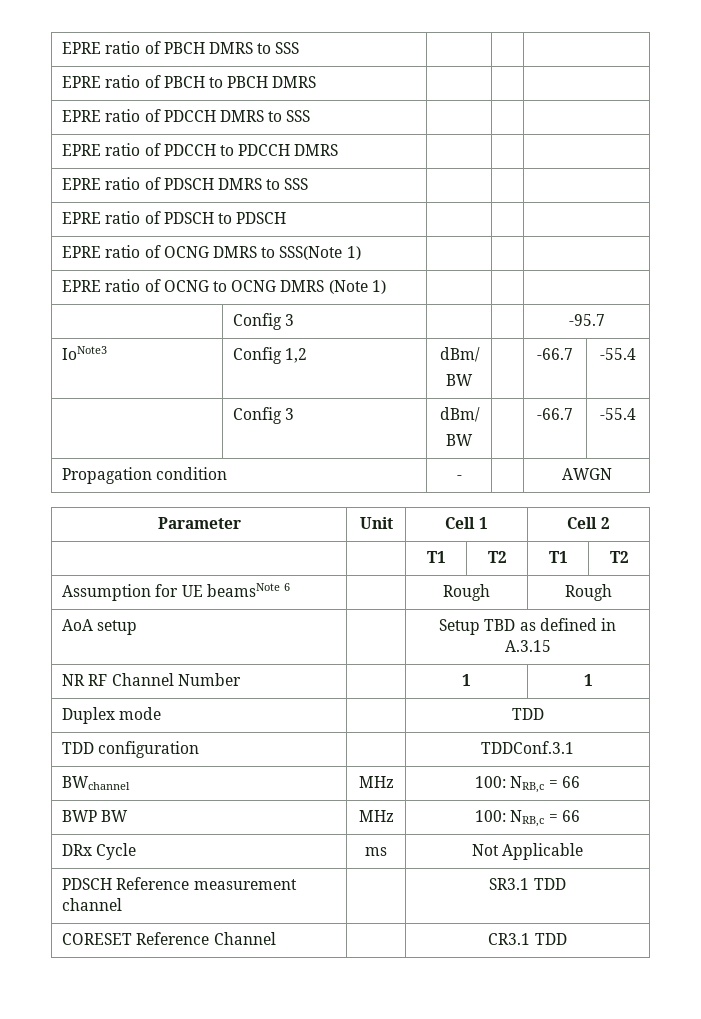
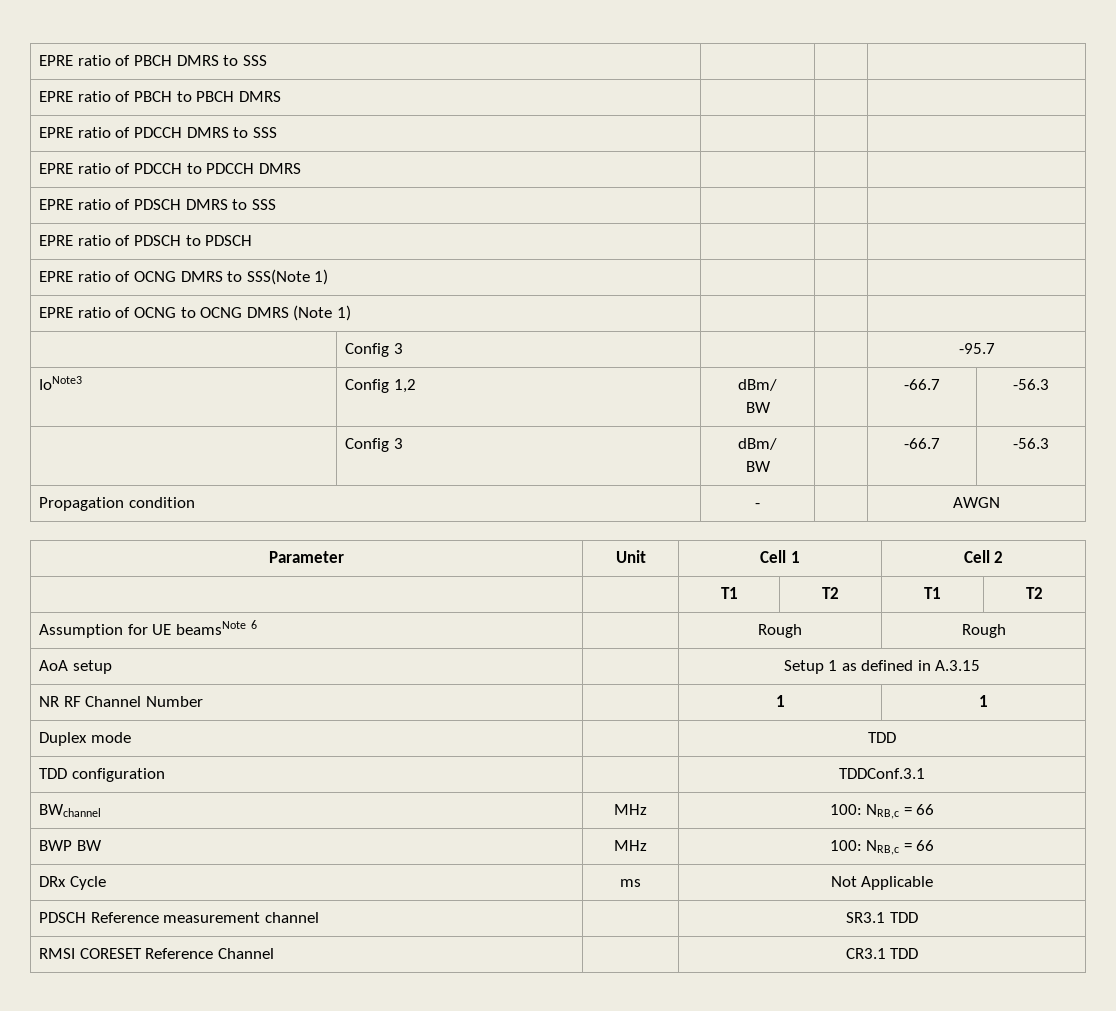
  IoNote3 | Config 1,2 | dBm/
- BW | | -66.7 | -55.4
+ BW | | -66.7 | -56.3
  | Config 3 | dBm/
- BW | | -66.7 | -55.4
+ BW | | -66.7 | -56.3
- AoA setup | | Setup TBD as defined in A.3.15
+ AoA setup | | Setup 1 as defined in A.3.15
- CORESET Reference Channel | | CR3.1 TDD
+ RMSI CORESET Reference Channel | | CR3.1 TDD

